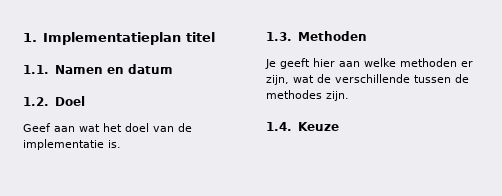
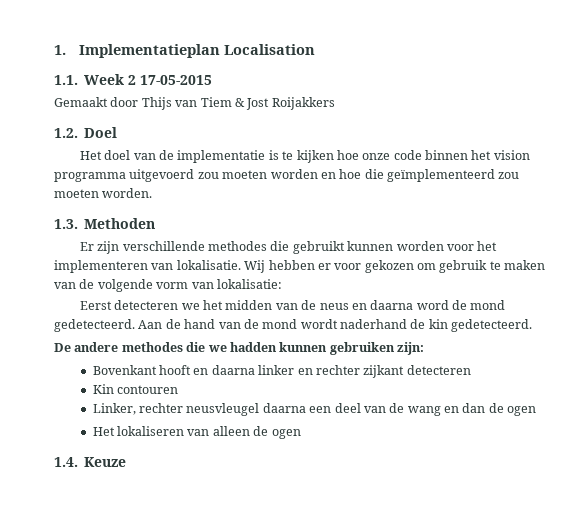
- 1. Implementatieplan titel
+ 1. Implementatieplan Localisation
- 1.1. Namen en datum
+ 1.1. Week 2 17-05-2015
+ Gemaakt door Thijs van Tiem & Jost Roijakkers
  1.2. Doel
- Geef aan wat het doel van de implementatie is.
+ Het doel van de implementatie is te kijken hoe onze code binnen het vision programma uitgevoerd zou moeten worden en hoe die geïmplementeerd zou moeten worden.
  1.3. Methoden
- Je geeft hier aan welke methoden er zijn, wat de verschillende tussen de methodes zijn.
+ Er zijn verschillende methodes die gebruikt kunnen worden voor het implementeren van lokalisatie. Wij hebben er voor gekozen om gebruik te maken van de volgende vorm van lokalisatie:
+ Eerst detecteren we het midden van de neus en daarna word de mond gedetecteerd. Aan de hand van de mond wordt naderhand de kin gedetecteerd.
+ De andere methodes die we hadden kunnen gebruiken zijn:
+ Bovenkant hooft en daarna linker en rechter zijkant detecteren
+ Kin contouren
+ Linker, rechter neusvleugel daarna een deel van de wang en dan de ogen
+ Het lokaliseren van alleen de ogen

